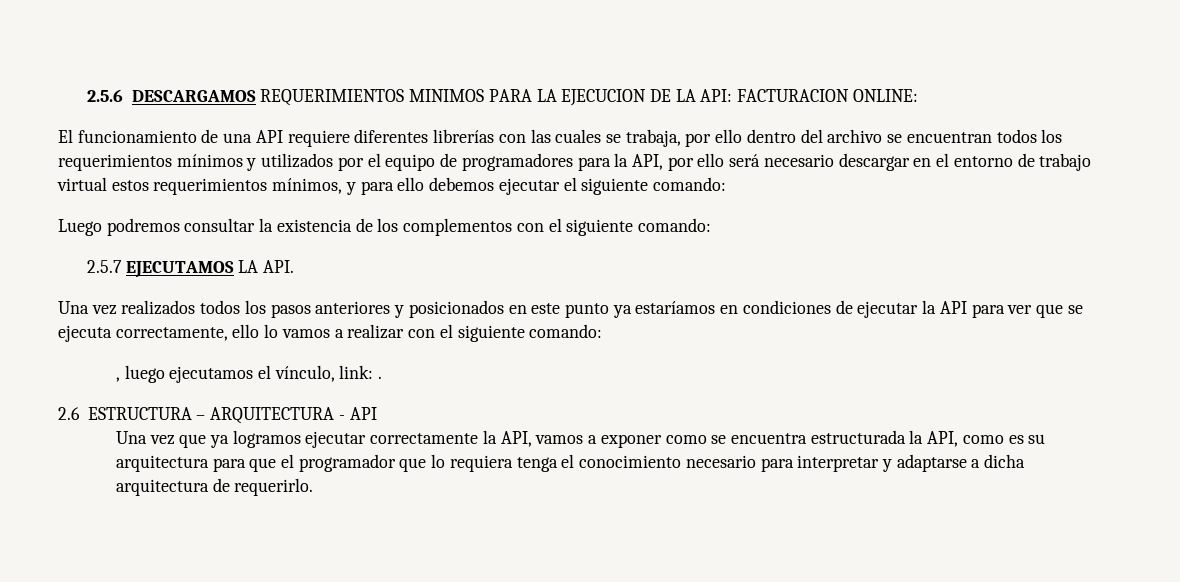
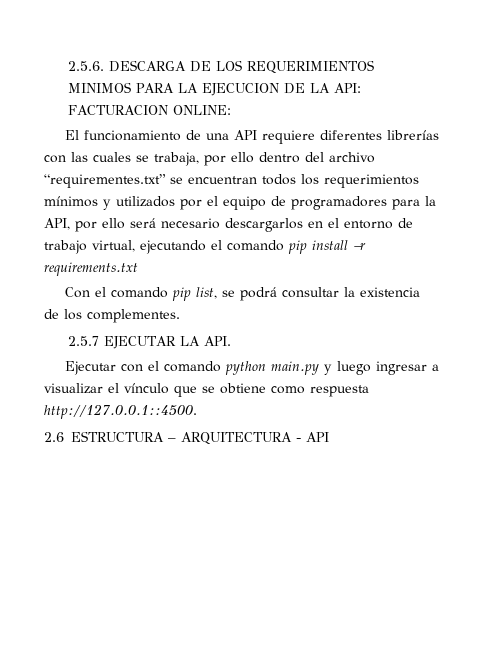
- 2.5.6 DESCARGAMOS REQUERIMIENTOS MINIMOS PARA LA EJECUCION DE LA API: FACTURACION ONLINE:
+ 2.5.6. DESCARGA DE LOS REQUERIMIENTOS MINIMOS PARA LA EJECUCION DE LA API: FACTURACION ONLINE:
- El funcionamiento de una API requiere diferentes librerías con las cuales se trabaja, por ello dentro del archivo se encuentran todos los requerimientos mínimos y utilizados por el equipo de programadores para la API, por ello será necesario descargar en el entorno de trabajo virtual estos requerimientos mínimos, y para ello debemos ejecutar el siguiente comando:
- Luego podremos consultar la existencia de los complementos con el siguiente comando:
+ El funcionamiento de una API requiere diferentes librerías con las cuales se trabaja, por ello dentro del archivo “requirementes.txt” se encuentran todos los requerimientos mínimos y utilizados por el equipo de programadores para la API, por ello será necesario descargarlos en el entorno de trabajo virtual, ejecutando el comando pip install –r requirements.txt
+ Con el comando pip list, se podrá consultar la existencia de los complementes.
- 2.5.7 EJECUTAMOS LA API.
+ 2.5.7 EJECUTAR LA API.
- Una vez realizados todos los pasos anteriores y posicionados en este punto ya estaríamos en condiciones de ejecutar la API para ver que se ejecuta correctamente, ello lo vamos a realizar con el siguiente comando:
- , luego ejecutamos el vínculo, link: .
+ Ejecutar con el comando python main.py y luego ingresar a visualizar el vínculo que se obtiene como respuesta http://127.0.0.1::4500.
- Una vez que ya logramos ejecutar correctamente la API, vamos a exponer como se encuentra estructurada la API, como es su arquitectura para que el programador que lo requiera tenga el conocimiento necesario para interpretar y adaptarse a dicha arquitectura de requerirlo.

